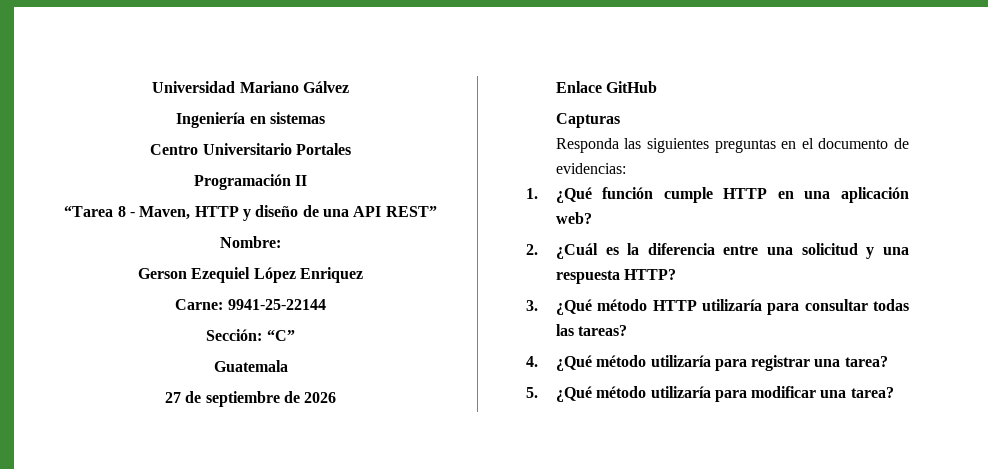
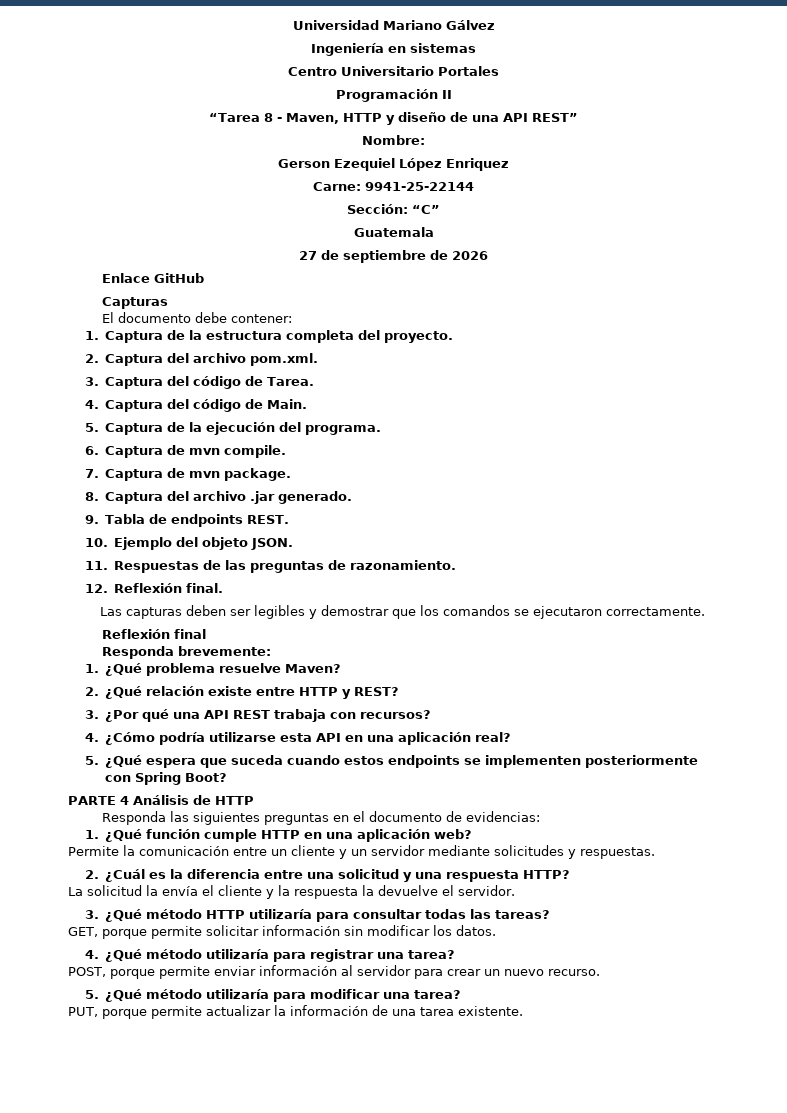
+ El documento debe contener:
+ 1. Captura de la estructura completa del proyecto.
+ 2. Captura del archivo pom.xml.
+ 3. Captura del código de Tarea.
+ 4. Captura del código de Main.
+ 5. Captura de la ejecución del programa.
+ 6. Captura de mvn compile.
+ 7. Captura de mvn package.
+ 8. Captura del archivo .jar generado.
+ 9. Tabla de endpoints REST.
+ 10. Ejemplo del objeto JSON.
+ 11. Respuestas de las preguntas de razonamiento.
+ 12. Reflexión final.
+ Las capturas deben ser legibles y demostrar que los comandos se ejecutaron correctamente.
+ Reflexión final
+ Responda brevemente:
+ 1. ¿Qué problema resuelve Maven?
+ 2. ¿Qué relación existe entre HTTP y REST?
+ 3. ¿Por qué una API REST trabaja con recursos?
+ 4. ¿Cómo podría utilizarse esta API en una aplicación real?
+ 5. ¿Qué espera que suceda cuando estos endpoints se implementen posteriormente con Spring Boot?
+ PARTE 4 Análisis de HTTP
+ Permite la comunicación entre un cliente y un servidor mediante solicitudes y respuestas.
+ La solicitud la envía el cliente y la respuesta la devuelve el servidor.
+ GET, porque permite solicitar información sin modificar los datos.
+ POST, porque permite enviar información al servidor para crear un nuevo recurso.
+ PUT, porque permite actualizar la información de una tarea existente.

